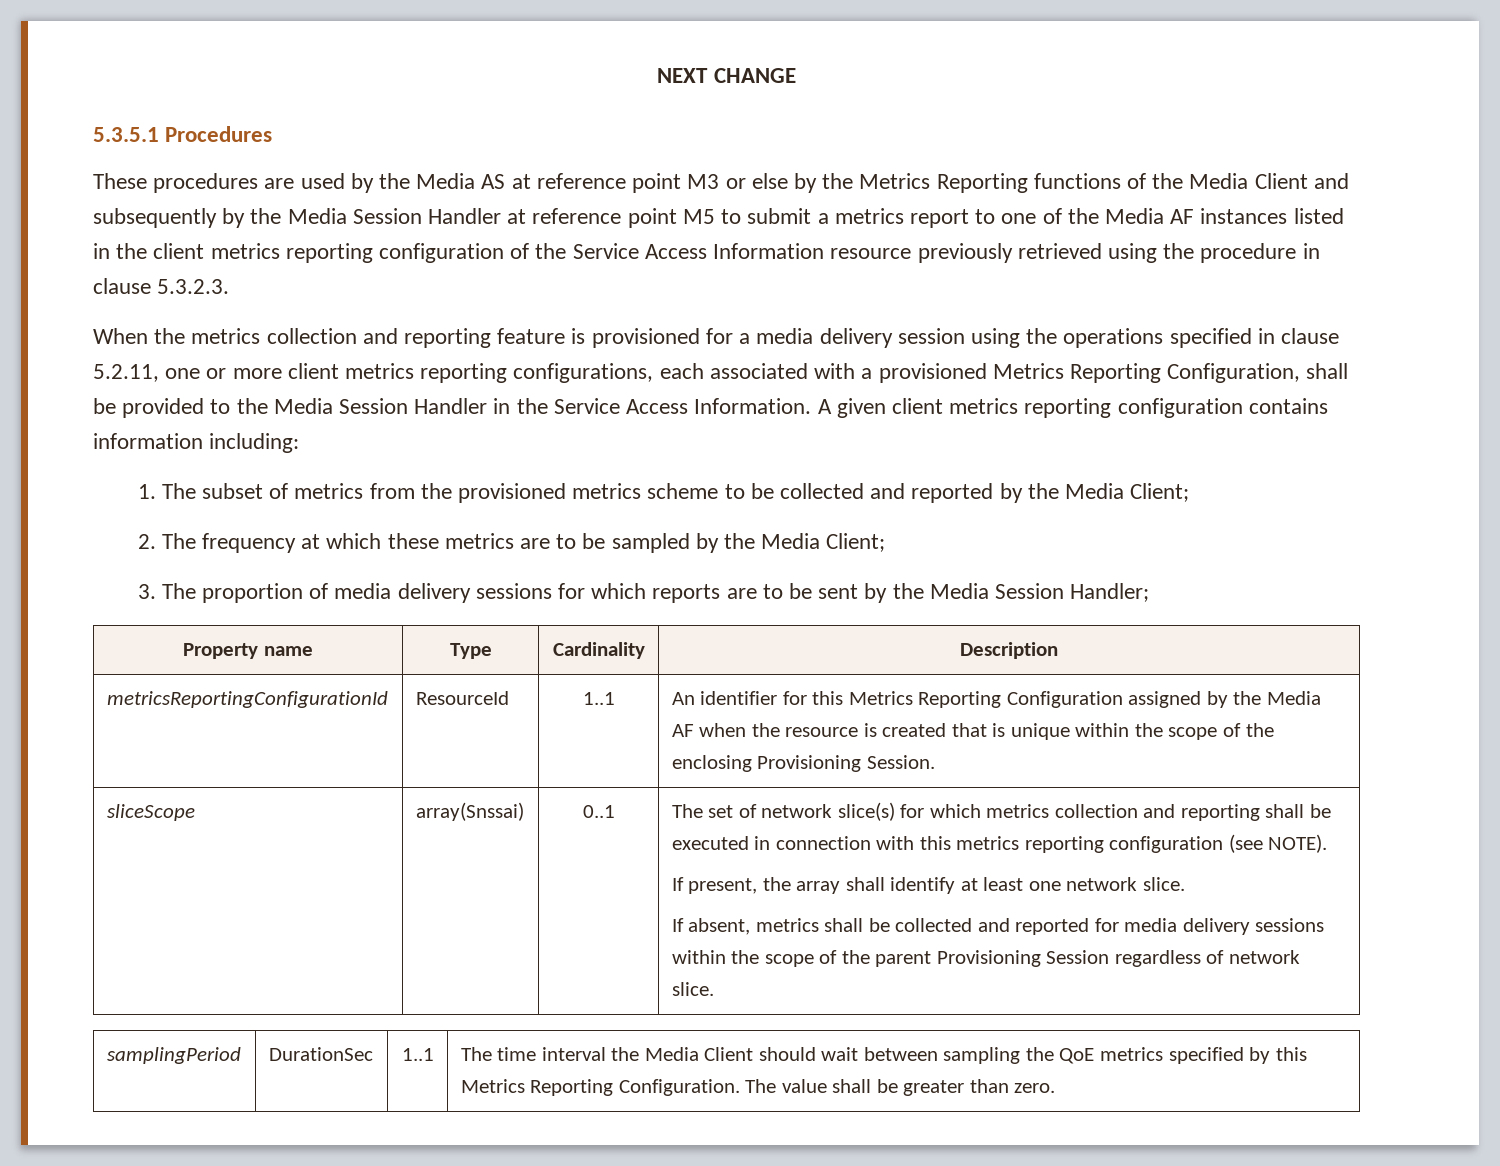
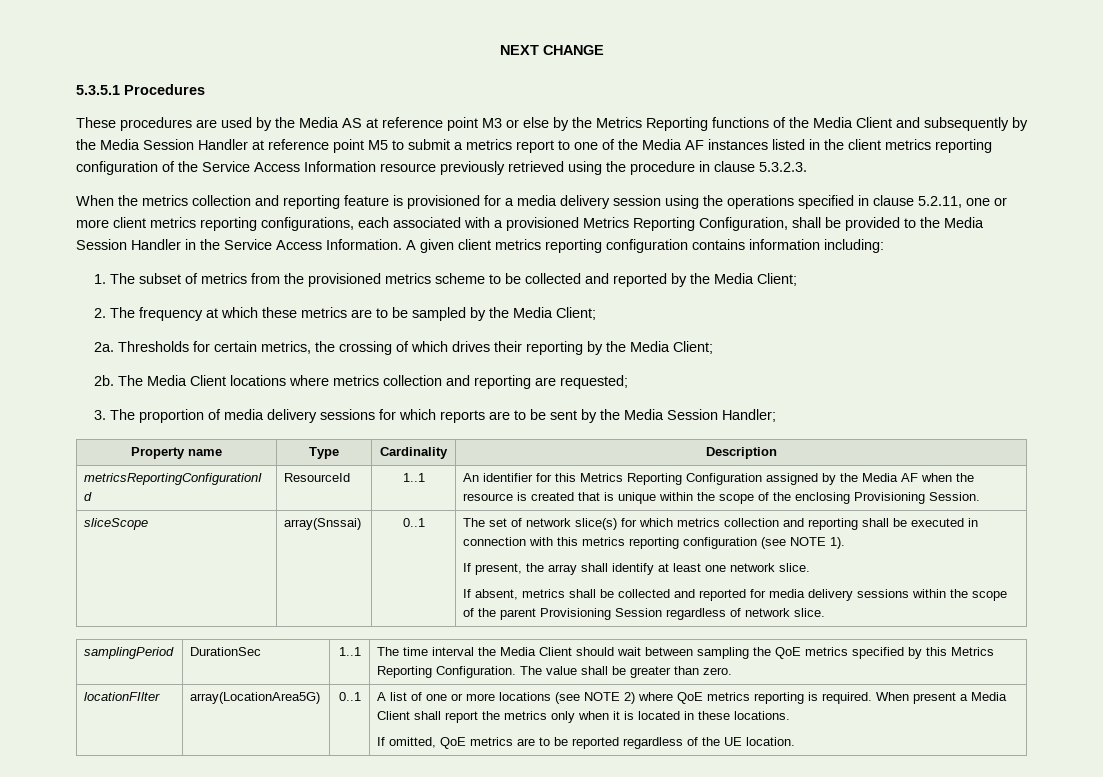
+ 2a. Thresholds for certain metrics, the crossing of which drives their reporting by the Media Client;
+ 2b. The Media Client locations where metrics collection and reporting are requested;
- The set of network slice(s) for which metrics collection and reporting shall be executed in connection with this metrics reporting configuration (see NOTE).
+ The set of network slice(s) for which metrics collection and reporting shall be executed in connection with this metrics reporting configuration (see NOTE 1).
+ locationFIlter | array(LocationArea5G) | 0..1 | A list of one or more locations (see NOTE 2) where QoE metrics reporting is required. When present a Media Client shall report the metrics only when it is located in these locations.
+ If omitted, QoE metrics are to be reported regardless of the UE location.

